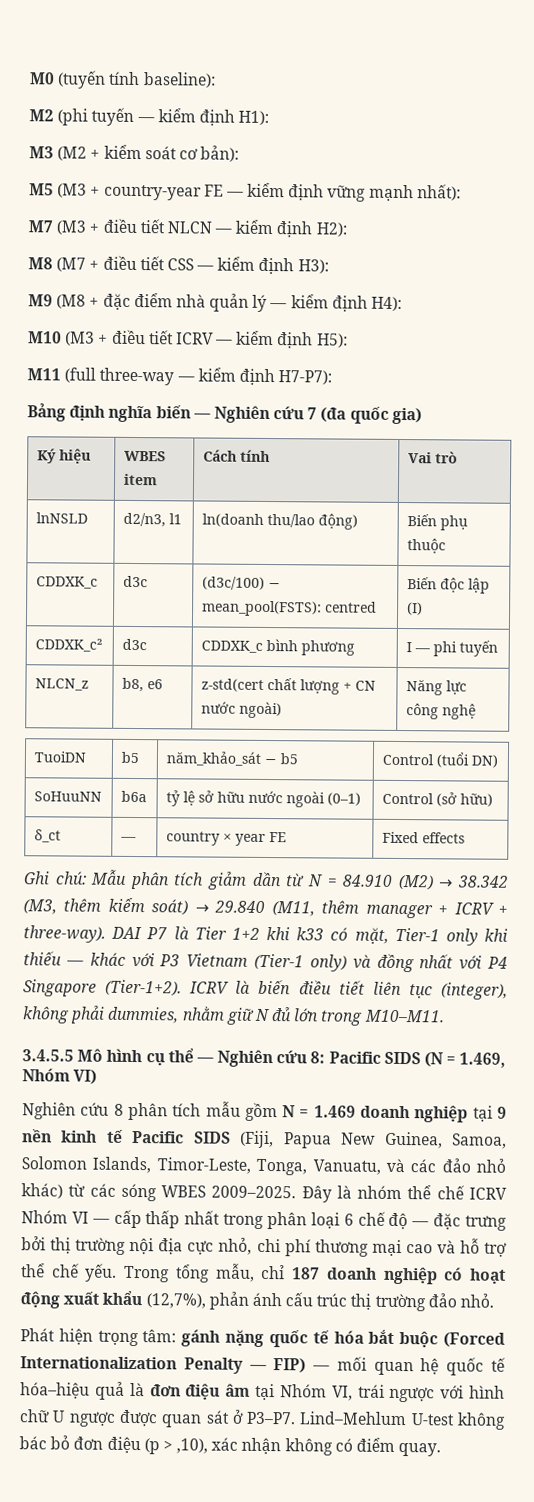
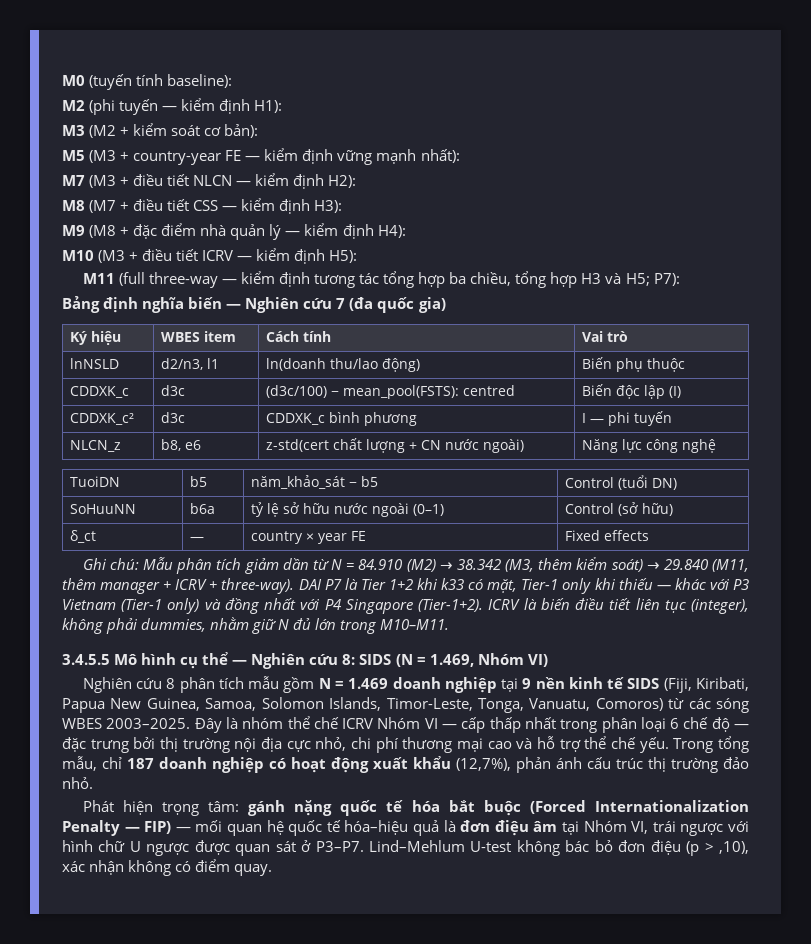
- M11 (full three-way — kiểm định H7-P7):
+ M11 (full three-way — kiểm định tương tác tổng hợp ba chiều, tổng hợp H3 và H5; P7):
- 3.4.5.5 Mô hình cụ thể — Nghiên cứu 8: Pacific SIDS (N = 1.469, Nhóm VI)
+ 3.4.5.5 Mô hình cụ thể — Nghiên cứu 8: SIDS (N = 1.469, Nhóm VI)
- Nghiên cứu 8 phân tích mẫu gồm N = 1.469 doanh nghiệp tại 9 nền kinh tế Pacific SIDS (Fiji, Papua New Guinea, Samoa, Solomon Islands, Timor-Leste, Tonga, Vanuatu, và các đảo nhỏ khác) từ các sóng WBES 2009–2025.
+ Nghiên cứu 8 phân tích mẫu gồm N = 1.469 doanh nghiệp tại 9 nền kinh tế SIDS (Fiji, Kiribati, Papua New Guinea, Samoa, Solomon Islands, Timor-Leste, Tonga, Vanuatu, Comoros) từ các sóng WBES 2003–2025.

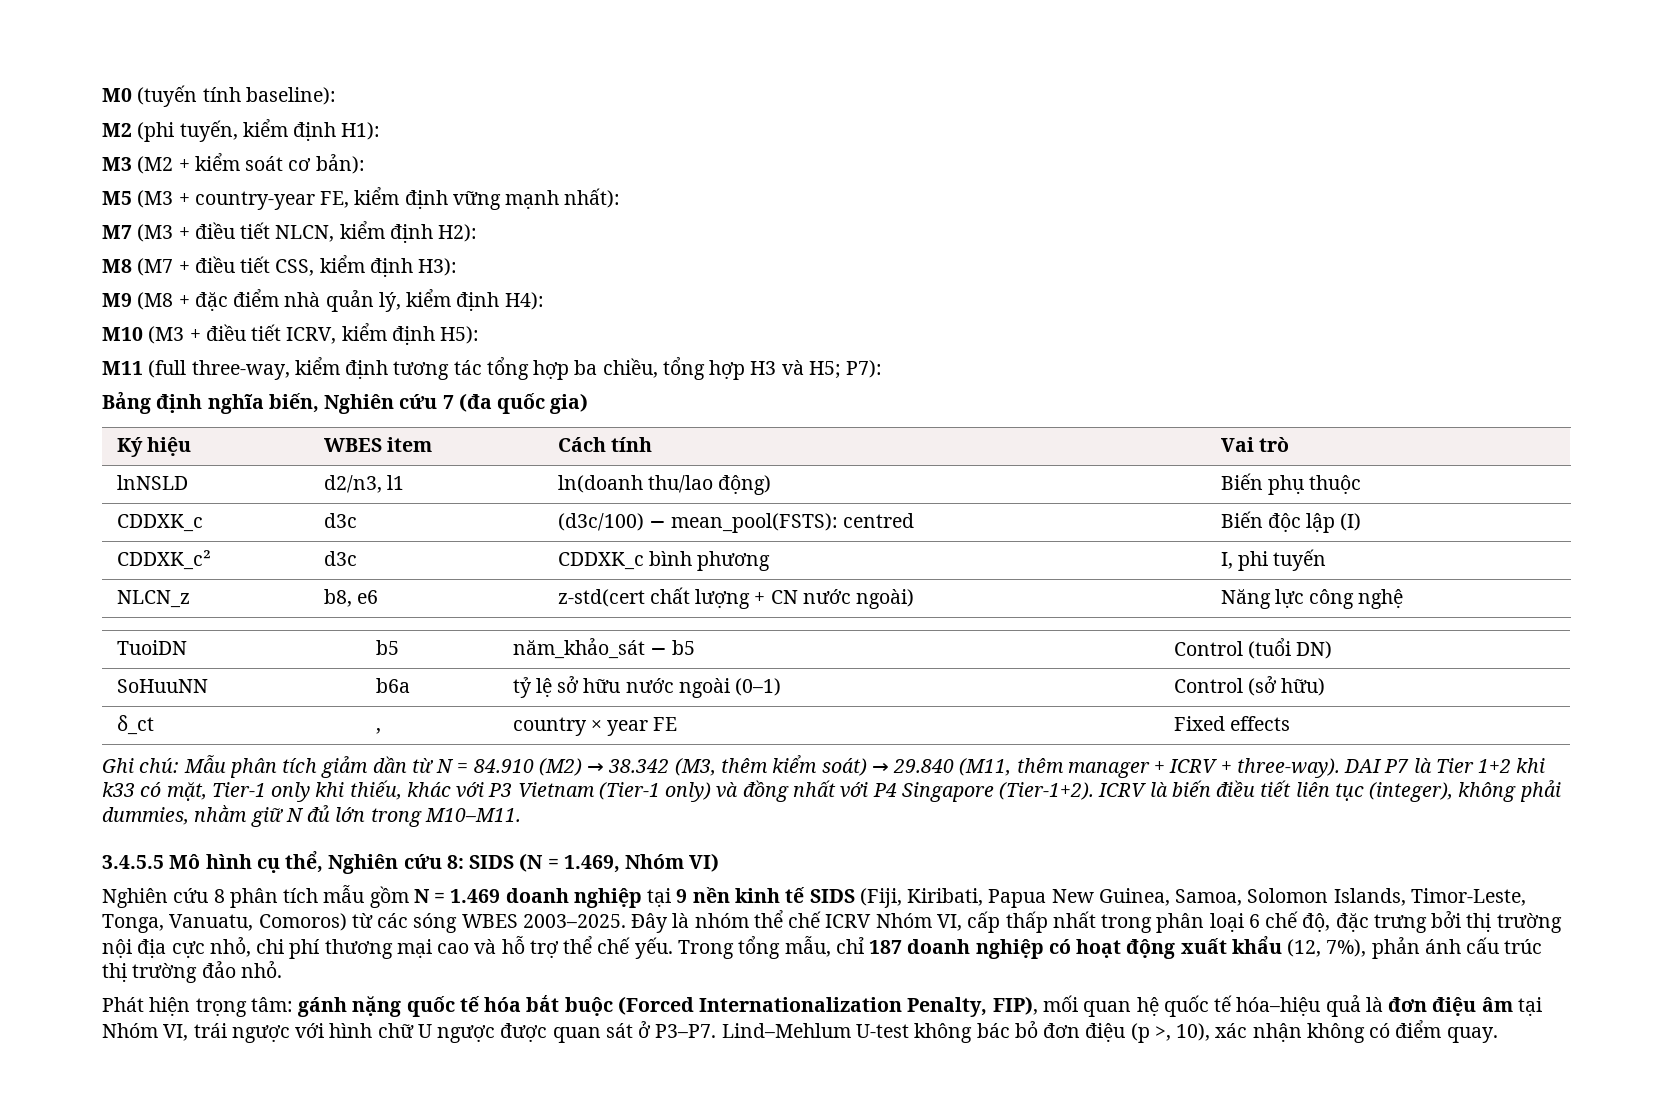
- M2 (phi tuyến — kiểm định H1):
+ M2 (phi tuyến, kiểm định H1):
- M5 (M3 + country-year FE — kiểm định vững mạnh nhất):
+ M5 (M3 + country-year FE, kiểm định vững mạnh nhất):
- M7 (M3 + điều tiết NLCN — kiểm định H2):
+ M7 (M3 + điều tiết NLCN, kiểm định H2):
- M8 (M7 + điều tiết CSS — kiểm định H3):
+ M8 (M7 + điều tiết CSS, kiểm định H3):
- M9 (M8 + đặc điểm nhà quản lý — kiểm định H4):
+ M9 (M8 + đặc điểm nhà quản lý, kiểm định H4):
- M10 (M3 + điều tiết ICRV — kiểm định H5):
+ M10 (M3 + điều tiết ICRV, kiểm định H5):
- M11 (full three-way — kiểm định tương tác tổng hợp ba chiều, tổng hợp H3 và H5; P7):
+ M11 (full three-way, kiểm định tương tác tổng hợp ba chiều, tổng hợp H3 và H5; P7):
- Bảng định nghĩa biến — Nghiên cứu 7 (đa quốc gia)
+ Bảng định nghĩa biến, Nghiên cứu 7 (đa quốc gia)
- CDDXK_c² | d3c | CDDXK_c bình phương | I — phi tuyến
+ CDDXK_c² | d3c | CDDXK_c bình phương | I, phi tuyến
- δ_ct | — | country × year FE | Fixed effects
+ δ_ct | , | country × year FE | Fixed effects
- DAI P7 là Tier 1+2 khi k33 có mặt, Tier-1 only khi thiếu — khác với P3 Vietnam (Tier-1 only) và đồng nhất với P4 Singapore (Tier-1+2).
+ DAI P7 là Tier 1+2 khi k33 có mặt, Tier-1 only khi thiếu, khác với P3 Vietnam (Tier-1 only) và đồng nhất với P4 Singapore (Tier-1+2).
- 3.4.5.5 Mô hình cụ thể — Nghiên cứu 8: SIDS (N = 1.469, Nhóm VI)
+ 3.4.5.5 Mô hình cụ thể, Nghiên cứu 8: SIDS (N = 1.469, Nhóm VI)
- Đây là nhóm thể chế ICRV Nhóm VI — cấp thấp nhất trong phân loại 6 chế độ — đặc trưng bởi thị trường nội địa cực nhỏ, chi phí thương mại cao và hỗ trợ thể chế yếu.
+ Đây là nhóm thể chế ICRV Nhóm VI, cấp thấp nhất trong phân loại 6 chế độ, đặc trưng bởi thị trường nội địa cực nhỏ, chi phí thương mại cao và hỗ trợ thể chế yếu.
- Trong tổng mẫu, chỉ 187 doanh nghiệp có hoạt động xuất khẩu (12,7%), phản ánh cấu trúc thị trường đảo nhỏ.
+ Trong tổng mẫu, chỉ 187 doanh nghiệp có hoạt động xuất khẩu (12, 7%), phản ánh cấu trúc thị trường đảo nhỏ.
- Phát hiện trọng tâm: gánh nặng quốc tế hóa bắt buộc (Forced Internationalization Penalty — FIP) — mối quan hệ quốc tế hóa–hiệu quả là đơn điệu âm tại Nhóm VI, trái ngược với hình chữ U ngược được quan sát ở P3–P7.
+ Phát hiện trọng tâm: gánh nặng quốc tế hóa bắt buộc (Forced Internationalization Penalty, FIP), mối quan hệ quốc tế hóa–hiệu quả là đơn điệu âm tại Nhóm VI, trái ngược với hình chữ U ngược được quan sát ở P3–P7.
- Lind–Mehlum U-test không bác bỏ đơn điệu (p > ,10), xác nhận không có điểm quay.
+ Lind–Mehlum U-test không bác bỏ đơn điệu (p >, 10), xác nhận không có điểm quay.

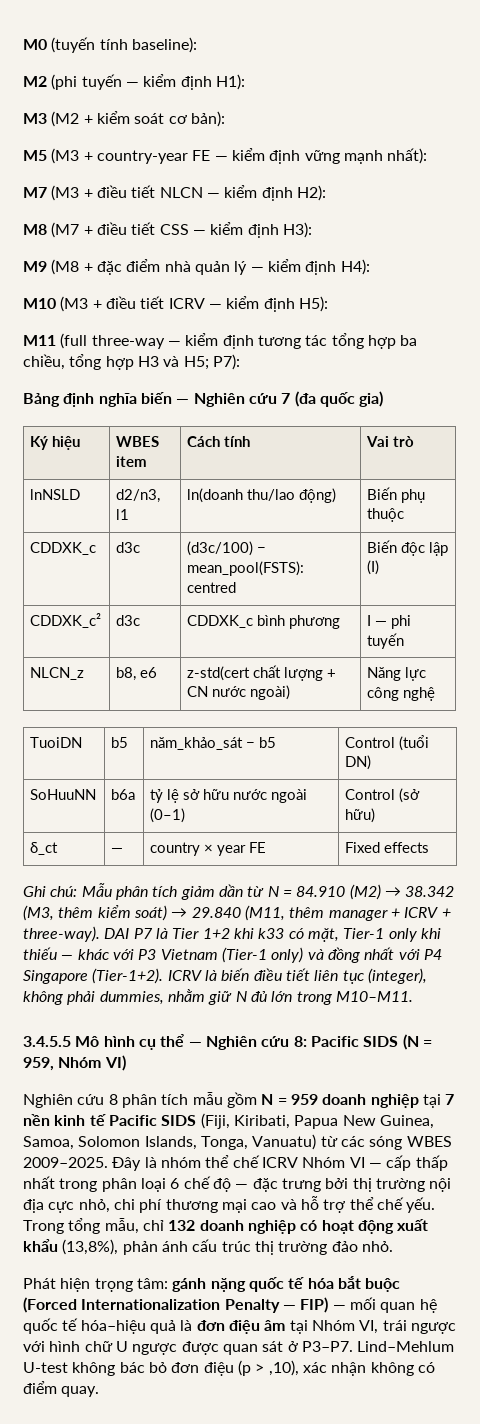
- M2 (phi tuyến, kiểm định H1):
+ M2 (phi tuyến — kiểm định H1):
- M5 (M3 + country-year FE, kiểm định vững mạnh nhất):
+ M5 (M3 + country-year FE — kiểm định vững mạnh nhất):
- M7 (M3 + điều tiết NLCN, kiểm định H2):
+ M7 (M3 + điều tiết NLCN — kiểm định H2):
- M8 (M7 + điều tiết CSS, kiểm định H3):
+ M8 (M7 + điều tiết CSS — kiểm định H3):
- M9 (M8 + đặc điểm nhà quản lý, kiểm định H4):
+ M9 (M8 + đặc điểm nhà quản lý — kiểm định H4):
- M10 (M3 + điều tiết ICRV, kiểm định H5):
+ M10 (M3 + điều tiết ICRV — kiểm định H5):
- M11 (full three-way, kiểm định tương tác tổng hợp ba chiều, tổng hợp H3 và H5; P7):
+ M11 (full three-way — kiểm định tương tác tổng hợp ba chiều, tổng hợp H3 và H5; P7):
- Bảng định nghĩa biến, Nghiên cứu 7 (đa quốc gia)
+ Bảng định nghĩa biến — Nghiên cứu 7 (đa quốc gia)
- CDDXK_c² | d3c | CDDXK_c bình phương | I, phi tuyến
+ CDDXK_c² | d3c | CDDXK_c bình phương | I — phi tuyến
- δ_ct | , | country × year FE | Fixed effects
+ δ_ct | — | country × year FE | Fixed effects
- DAI P7 là Tier 1+2 khi k33 có mặt, Tier-1 only khi thiếu, khác với P3 Vietnam (Tier-1 only) và đồng nhất với P4 Singapore (Tier-1+2).
+ DAI P7 là Tier 1+2 khi k33 có mặt, Tier-1 only khi thiếu — khác với P3 Vietnam (Tier-1 only) và đồng nhất với P4 Singapore (Tier-1+2).
- 3.4.5.5 Mô hình cụ thể, Nghiên cứu 8: SIDS (N = 1.469, Nhóm VI)
+ 3.4.5.5 Mô hình cụ thể — Nghiên cứu 8: Pacific SIDS (N = 959, Nhóm VI)
- Nghiên cứu 8 phân tích mẫu gồm N = 1.469 doanh nghiệp tại 9 nền kinh tế SIDS (Fiji, Kiribati, Papua New Guinea, Samoa, Solomon Islands, Timor-Leste, Tonga, Vanuatu, Comoros) từ các sóng WBES 2003–2025.
+ Nghiên cứu 8 phân tích mẫu gồm N = 959 doanh nghiệp tại 7 nền kinh tế Pacific SIDS (Fiji, Kiribati, Papua New Guinea, Samoa, Solomon Islands, Tonga, Vanuatu) từ các sóng WBES 2009–2025.
- Đây là nhóm thể chế ICRV Nhóm VI, cấp thấp nhất trong phân loại 6 chế độ, đặc trưng bởi thị trường nội địa cực nhỏ, chi phí thương mại cao và hỗ trợ thể chế yếu.
+ Đây là nhóm thể chế ICRV Nhóm VI — cấp thấp nhất trong phân loại 6 chế độ — đặc trưng bởi thị trường nội địa cực nhỏ, chi phí thương mại cao và hỗ trợ thể chế yếu.
- Trong tổng mẫu, chỉ 187 doanh nghiệp có hoạt động xuất khẩu (12, 7%), phản ánh cấu trúc thị trường đảo nhỏ.
+ Trong tổng mẫu, chỉ 132 doanh nghiệp có hoạt động xuất khẩu (13,8%), phản ánh cấu trúc thị trường đảo nhỏ.
- Phát hiện trọng tâm: gánh nặng quốc tế hóa bắt buộc (Forced Internationalization Penalty, FIP), mối quan hệ quốc tế hóa–hiệu quả là đơn điệu âm tại Nhóm VI, trái ngược với hình chữ U ngược được quan sát ở P3–P7.
+ Phát hiện trọng tâm: gánh nặng quốc tế hóa bắt buộc (Forced Internationalization Penalty — FIP) — mối quan hệ quốc tế hóa–hiệu quả là đơn điệu âm tại Nhóm VI, trái ngược với hình chữ U ngược được quan sát ở P3–P7.
- Lind–Mehlum U-test không bác bỏ đơn điệu (p >, 10), xác nhận không có điểm quay.
+ Lind–Mehlum U-test không bác bỏ đơn điệu (p > ,10), xác nhận không có điểm quay.

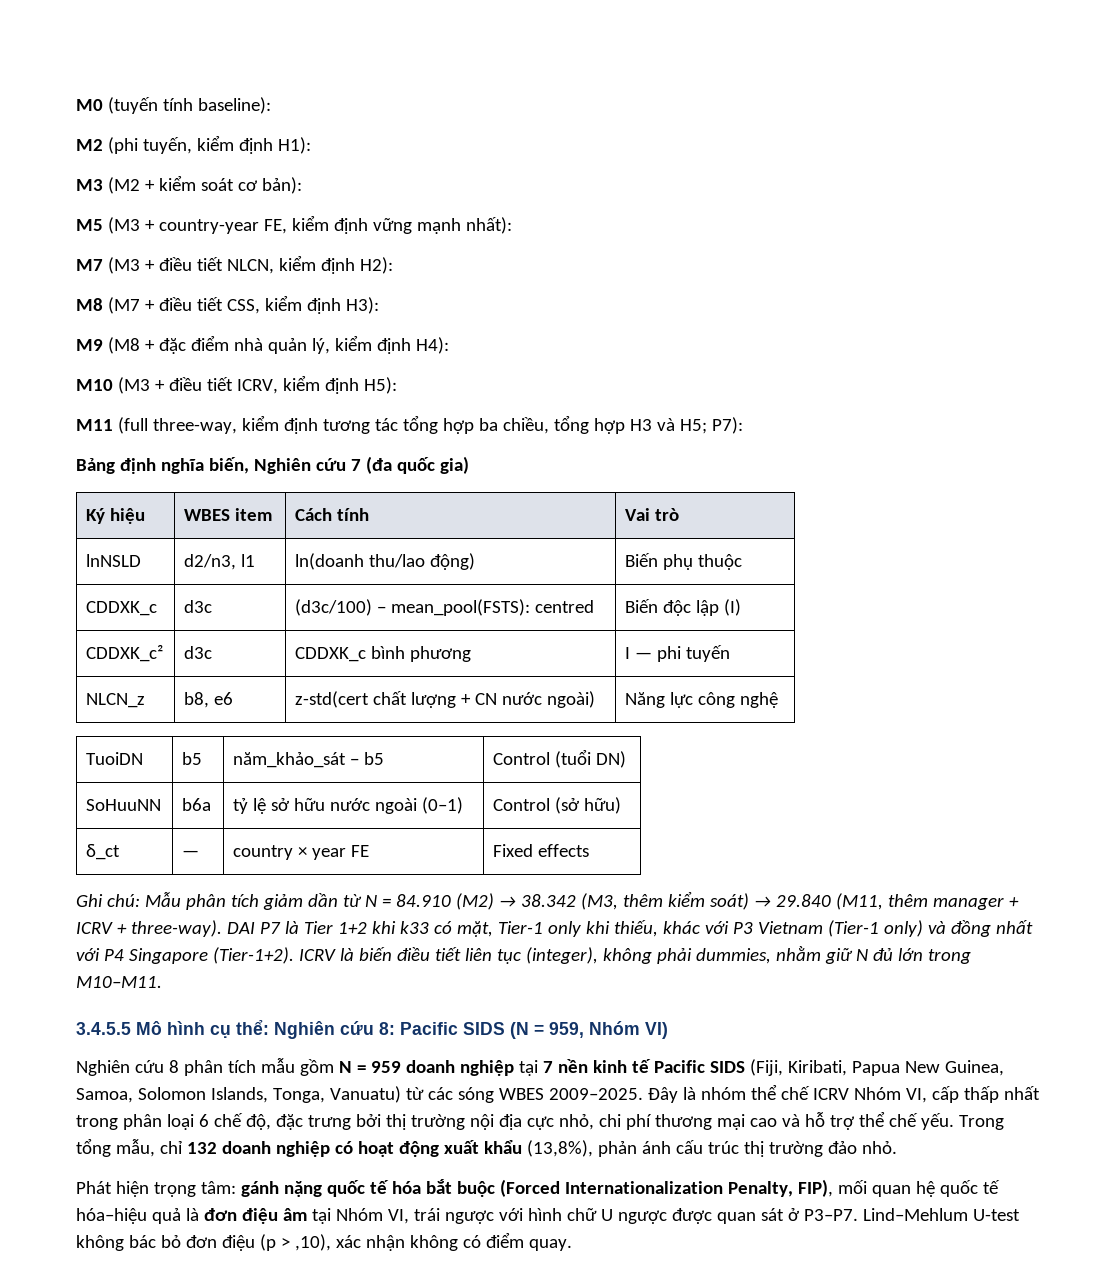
- M2 (phi tuyến — kiểm định H1):
+ M2 (phi tuyến, kiểm định H1):
- M5 (M3 + country-year FE — kiểm định vững mạnh nhất):
+ M5 (M3 + country-year FE, kiểm định vững mạnh nhất):
- M7 (M3 + điều tiết NLCN — kiểm định H2):
+ M7 (M3 + điều tiết NLCN, kiểm định H2):
- M8 (M7 + điều tiết CSS — kiểm định H3):
+ M8 (M7 + điều tiết CSS, kiểm định H3):
- M9 (M8 + đặc điểm nhà quản lý — kiểm định H4):
+ M9 (M8 + đặc điểm nhà quản lý, kiểm định H4):
- M10 (M3 + điều tiết ICRV — kiểm định H5):
+ M10 (M3 + điều tiết ICRV, kiểm định H5):
- M11 (full three-way — kiểm định tương tác tổng hợp ba chiều, tổng hợp H3 và H5; P7):
+ M11 (full three-way, kiểm định tương tác tổng hợp ba chiều, tổng hợp H3 và H5; P7):
- Bảng định nghĩa biến — Nghiên cứu 7 (đa quốc gia)
+ Bảng định nghĩa biến, Nghiên cứu 7 (đa quốc gia)
- DAI P7 là Tier 1+2 khi k33 có mặt, Tier-1 only khi thiếu — khác với P3 Vietnam (Tier-1 only) và đồng nhất với P4 Singapore (Tier-1+2).
+ DAI P7 là Tier 1+2 khi k33 có mặt, Tier-1 only khi thiếu, khác với P3 Vietnam (Tier-1 only) và đồng nhất với P4 Singapore (Tier-1+2).
- 3.4.5.5 Mô hình cụ thể — Nghiên cứu 8: Pacific SIDS (N = 959, Nhóm VI)
+ 3.4.5.5 Mô hình cụ thể: Nghiên cứu 8: Pacific SIDS (N = 959, Nhóm VI)
- Đây là nhóm thể chế ICRV Nhóm VI — cấp thấp nhất trong phân loại 6 chế độ — đặc trưng bởi thị trường nội địa cực nhỏ, chi phí thương mại cao và hỗ trợ thể chế yếu.
+ Đây là nhóm thể chế ICRV Nhóm VI, cấp thấp nhất trong phân loại 6 chế độ, đặc trưng bởi thị trường nội địa cực nhỏ, chi phí thương mại cao và hỗ trợ thể chế yếu.
- Phát hiện trọng tâm: gánh nặng quốc tế hóa bắt buộc (Forced Internationalization Penalty — FIP) — mối quan hệ quốc tế hóa–hiệu quả là đơn điệu âm tại Nhóm VI, trái ngược với hình chữ U ngược được quan sát ở P3–P7.
+ Phát hiện trọng tâm: gánh nặng quốc tế hóa bắt buộc (Forced Internationalization Penalty, FIP), mối quan hệ quốc tế hóa–hiệu quả là đơn điệu âm tại Nhóm VI, trái ngược với hình chữ U ngược được quan sát ở P3–P7.

